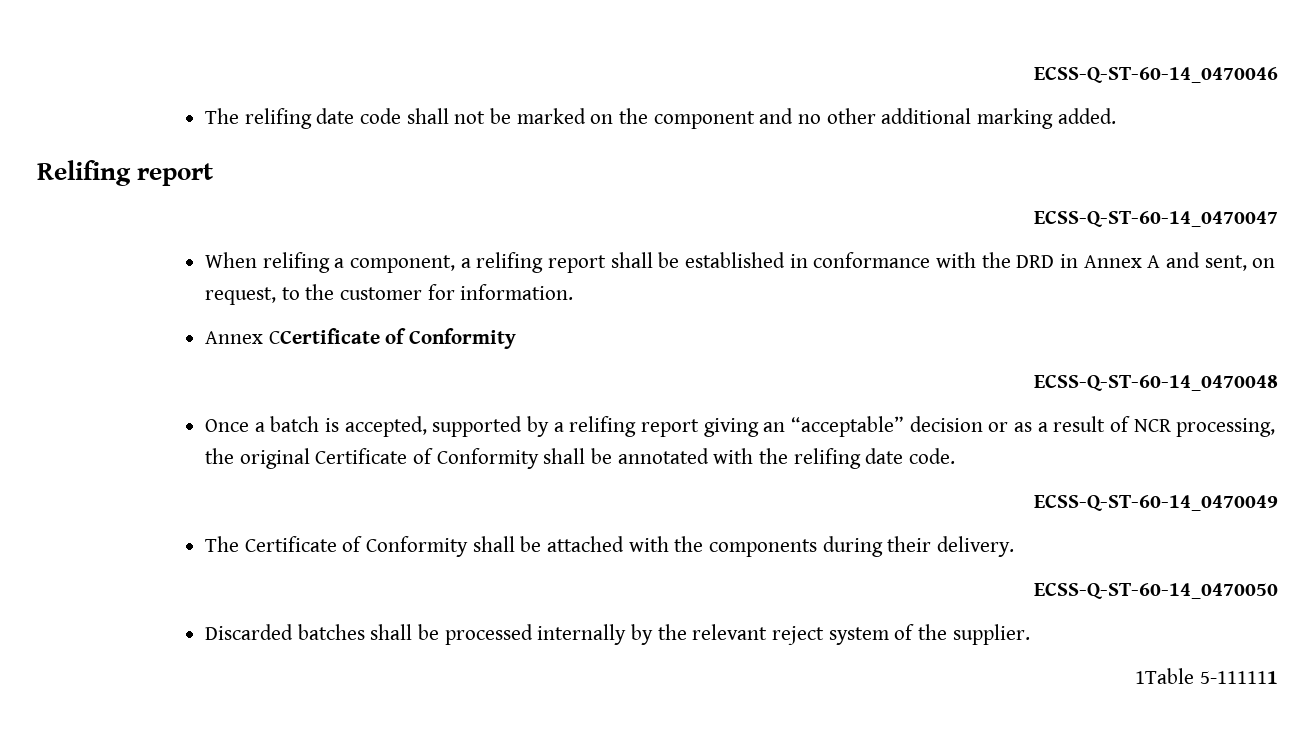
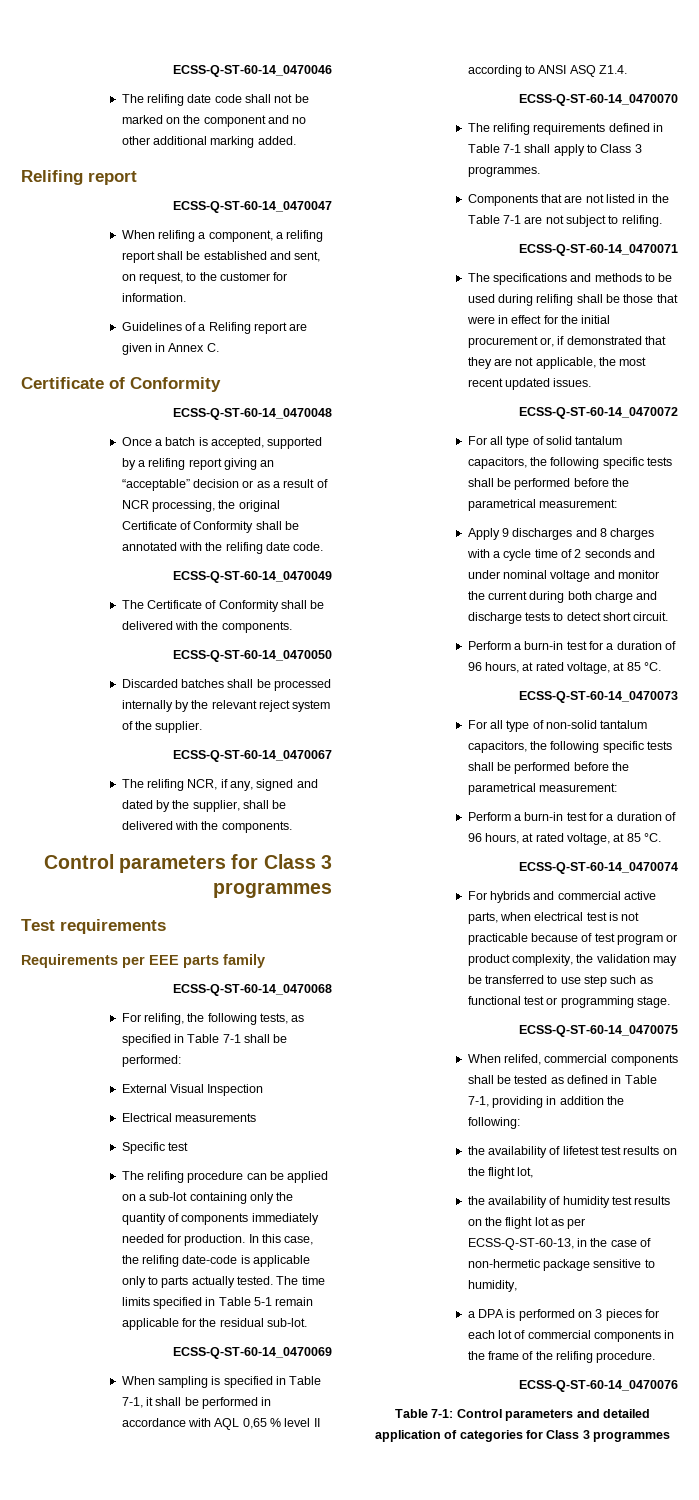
- When relifing a component, a relifing report shall be established in conformance with the DRD in Annex A and sent, on request, to the customer for information.
+ When relifing a component, a relifing report shall be established and sent, on request, to the customer for information.
- Annex CCertificate of Conformity
+ Guidelines of a Relifing report are given in Annex C.
+ Certificate of Conformity
- The Certificate of Conformity shall be attached with the components during their delivery.
+ The Certificate of Conformity shall be delivered with the components.
- 1Table 5-111111
+ ECSS-Q-ST-60-14_0470067
+ The relifing NCR, if any, signed and dated by the supplier, shall be delivered with the components.
+ Control parameters for Class 3 programmes
+ Test requirements
+ Requirements per EEE parts family
+ ECSS-Q-ST-60-14_0470068
+ For relifing, the following tests, as specified in Table 7-1 shall be performed:
+ External Visual Inspection
+ Electrical measurements
+ Specific test
+ The relifing procedure can be applied on a sub-lot containing only the quantity of components immediately needed for production. In this case, the relifing date-code is applicable only to parts actually tested. The time limits specified in Table 5-1 remain applicable for the residual sub-lot.
+ ECSS-Q-ST-60-14_0470069
+ When sampling is specified in Table 7-1, it shall be performed in accordance with AQL 0,65 % level II according to ANSI ASQ Z1.4.
+ ECSS-Q-ST-60-14_0470070
+ The relifing requirements defined in Table 7-1 shall apply to Class 3 programmes.
+ Components that are not listed in the Table 7-1 are not subject to relifing.
+ ECSS-Q-ST-60-14_0470071
+ The specifications and methods to be used during relifing shall be those that were in effect for the initial procurement or, if demonstrated that they are not applicable, the most recent updated issues.
+ ECSS-Q-ST-60-14_0470072
+ For all type of solid tantalum capacitors, the following specific tests shall be performed before the parametrical measurement:
+ Apply 9 discharges and 8 charges with a cycle time of 2 seconds and under nominal voltage and monitor the current during both charge and discharge tests to detect short circuit.
+ Perform a burn-in test for a duration of 96 hours, at rated voltage, at 85 °C.
+ ECSS-Q-ST-60-14_0470073
+ For all type of non-solid tantalum capacitors, the following specific tests shall be performed before the parametrical measurement:
+ Perform a burn-in test for a duration of 96 hours, at rated voltage, at 85 °C.
+ ECSS-Q-ST-60-14_0470074
+ For hybrids and commercial active parts, when electrical test is not practicable because of test program or product complexity, the validation may be transferred to use step such as functional test or programming stage.
+ ECSS-Q-ST-60-14_0470075
+ When relifed, commercial components shall be tested as defined in Table 7-1, providing in addition the following:
+ the availability of lifetest test results on the flight lot,
+ the availability of humidity test results on the flight lot as per ECSS-Q-ST-60-13, in the case of non-hermetic package sensitive to humidity,
+ a DPA is performed on 3 pieces for each lot of commercial components in the frame of the relifing procedure.
+ ECSS-Q-ST-60-14_0470076
+ Table 7-1: Control parameters and detailed application of categories for Class 3 programmes

